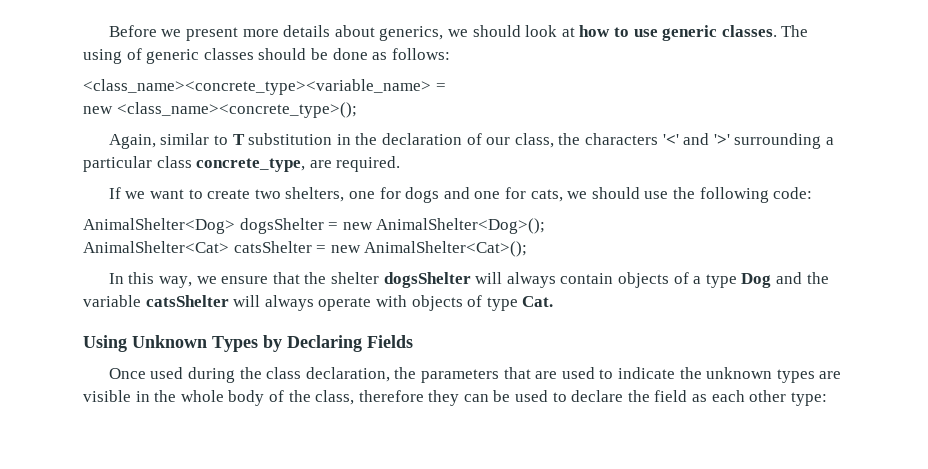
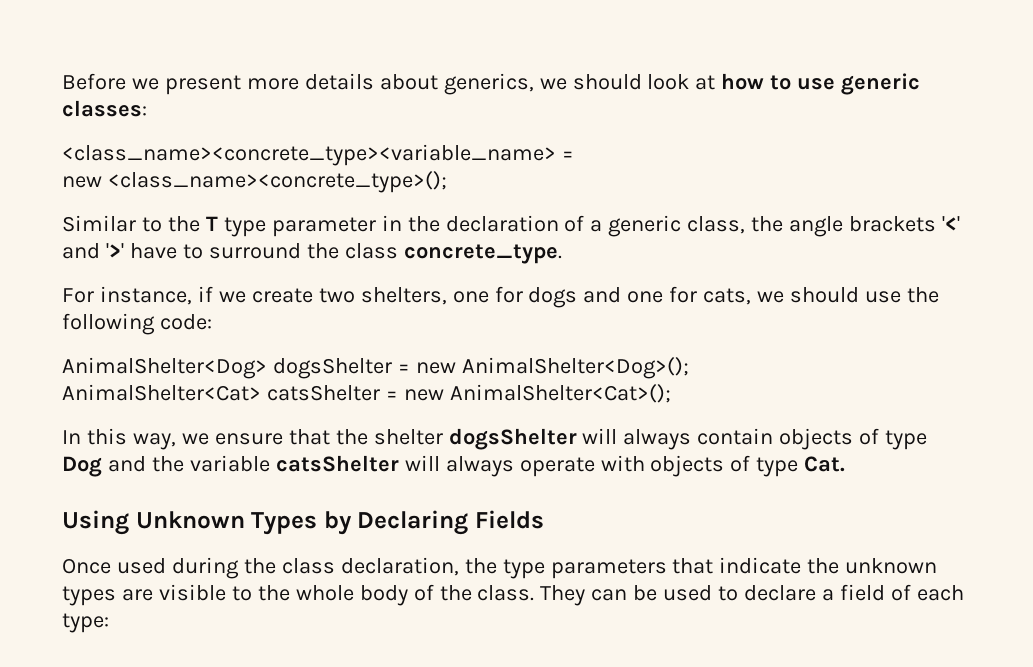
- Before we present more details about generics, we should look at how to use generic classes. The using of generic classes should be done as follows:
+ Before we present more details about generics, we should look at how to use generic classes:
  <class_name><concrete_type><variable_name> =
  new <class_name><concrete_type>();
- Again, similar to T substitution in the declaration of our class, the characters '<' and '>' surrounding a particular class concrete_type, are required.
- If we want to create two shelters, one for dogs and one for cats, we should use the following code:
+ Similar to the T type parameter in the declaration of a generic class, the angle brackets '<' and '>' have to surround the class concrete_type.
+ For instance, if we create two shelters, one for dogs and one for cats, we should use the following code:
- In this way, we ensure that the shelter dogsShelter will always contain objects of a type Dog and the variable catsShelter will always operate with objects of type Cat.
+ In this way, we ensure that the shelter dogsShelter will always contain objects of type Dog and the variable catsShelter will always operate with objects of type Cat.
- Once used during the class declaration, the parameters that are used to indicate the unknown types are visible in the whole body of the class, therefore they can be used to declare the field as each other type:
+ Once used during the class declaration, the type parameters that indicate the unknown types are visible to the whole body of the class. They can be used to declare a field of each type:

